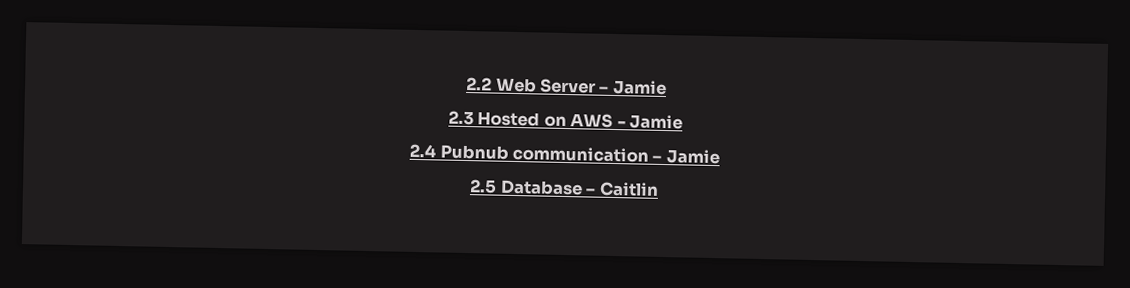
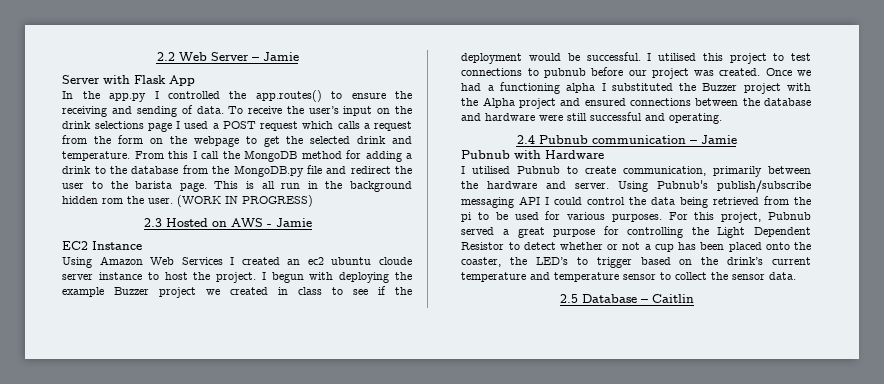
+ Server with Flask App
+ In the app.py I controlled the app.routes() to ensure the receiving and sending of data. To receive the user’s input on the drink selections page I used a POST request which calls a request from the form on the webpage to get the selected drink and temperature. From this I call the MongoDB method for adding a drink to the database from the MongoDB.py file and redirect the user to the barista page. This is all run in the background hidden rom the user. (WORK IN PROGRESS)
+ EC2 Instance
+ Using Amazon Web Services I created an ec2 ubuntu cloude server instance to host the project. I begun with deploying the example Buzzer project we created in class to see if the deployment would be successful. I utilised this project to test connections to pubnub before our project was created. Once we had a functioning alpha I substituted the Buzzer project with the Alpha project and ensured connections between the database and hardware were still successful and operating.
+ Pubnub with Hardware
+ I utilised Pubnub to create communication, primarily between the hardware and server. Using Pubnub's publish/subscribe messaging API I could control the data being retrieved from the pi to be used for various purposes. For this project, Pubnub served a great purpose for controlling the Light Dependent Resistor to detect whether or not a cup has been placed onto the coaster, the LED’s to trigger based on the drink’s current temperature and temperature sensor to collect the sensor data.

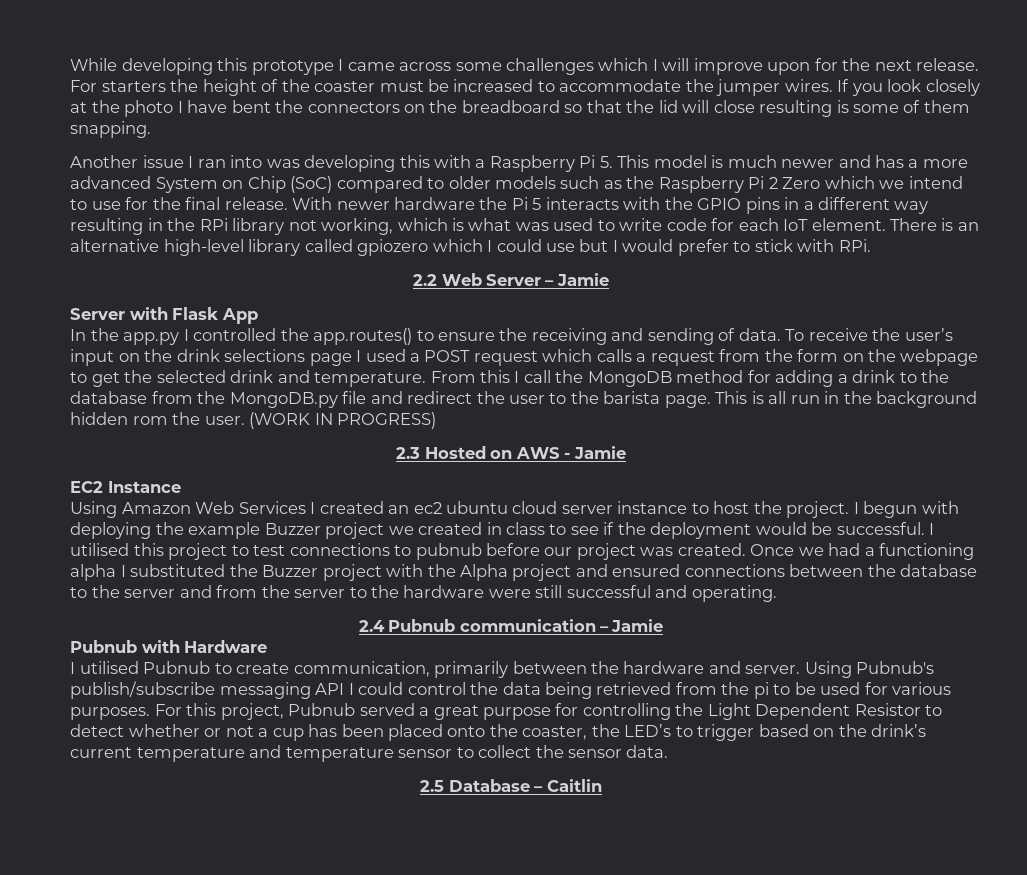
+ While developing this prototype I came across some challenges which I will improve upon for the next release. For starters the height of the coaster must be increased to accommodate the jumper wires. If you look closely at the photo I have bent the connectors on the breadboard so that the lid will close resulting is some of them snapping.
+ Another issue I ran into was developing this with a Raspberry Pi 5. This model is much newer and has a more advanced System on Chip (SoC) compared to older models such as the Raspberry Pi 2 Zero which we intend to use for the final release. With newer hardware the Pi 5 interacts with the GPIO pins in a different way resulting in the RPi library not working, which is what was used to write code for each IoT element. There is an alternative high-level library called gpiozero which I could use but I would prefer to stick with RPi.
- Using Amazon Web Services I created an ec2 ubuntu cloude server instance to host the project.
+ Using Amazon Web Services I created an ec2 ubuntu cloud server instance to host the project.
- Once we had a functioning alpha I substituted the Buzzer project with the Alpha project and ensured connections between the database and hardware were still successful and operating.
+ Once we had a functioning alpha I substituted the Buzzer project with the Alpha project and ensured connections between the database to the server and from the server to the hardware were still successful and operating.

